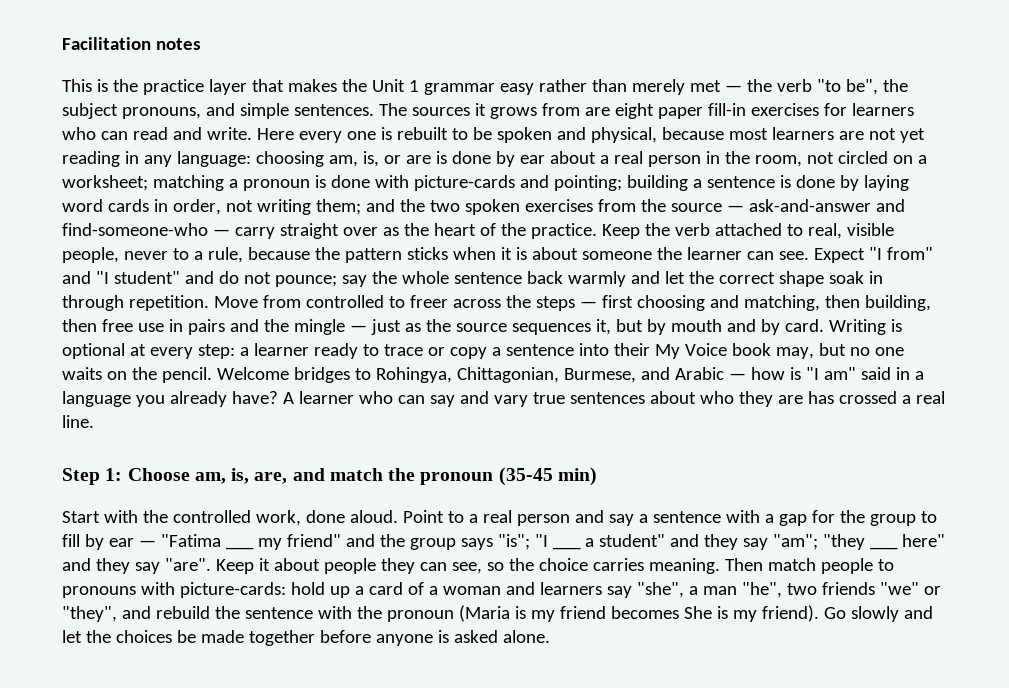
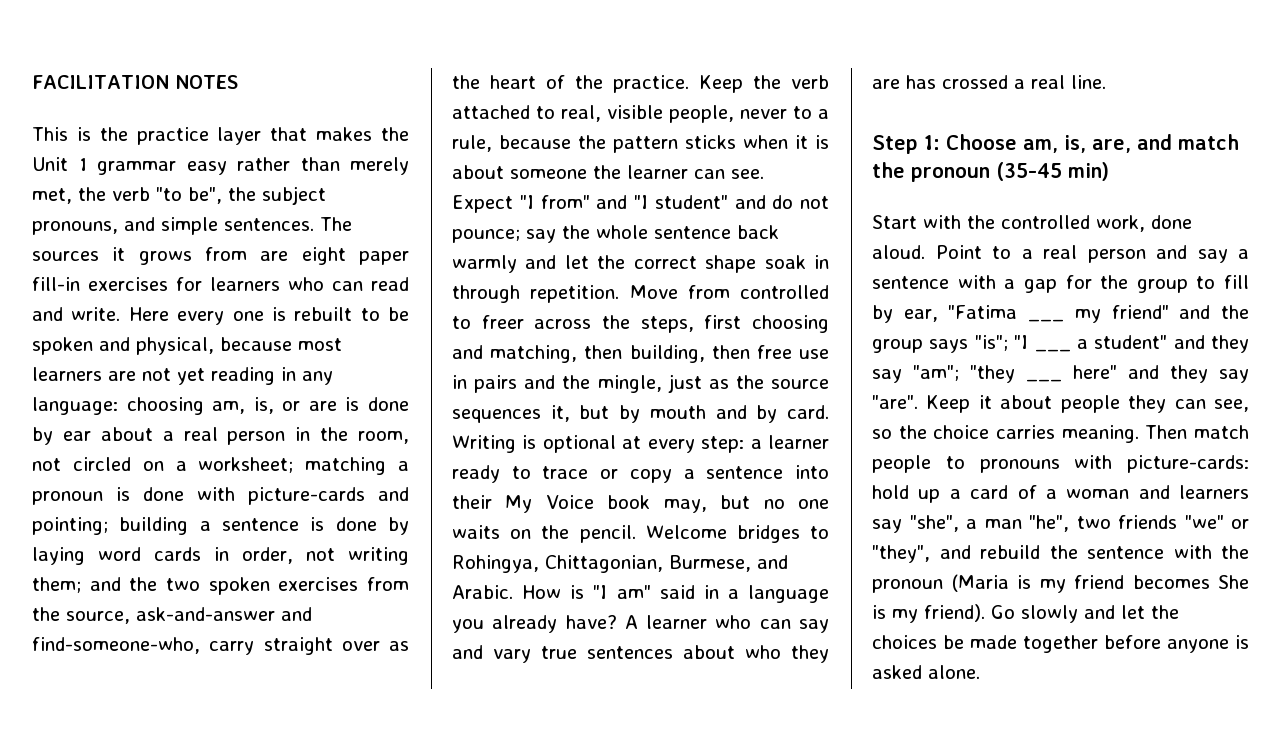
- Facilitation notes
+ FACILITATION NOTES
- This is the practice layer that makes the Unit 1 grammar easy rather than merely met — the verb "to be", the subject pronouns, and simple sentences.
+ This is the practice layer that makes the Unit 1 grammar easy rather than merely met, the verb "to be", the subject pronouns, and simple sentences.
- and the two spoken exercises from the source — ask-and-answer and find-someone-who — carry straight over as the heart of the practice.
+ and the two spoken exercises from the source, ask-and-answer and find-someone-who, carry straight over as the heart of the practice.
- Move from controlled to freer across the steps — first choosing and matching, then building, then free use in pairs and the mingle — just as the source sequences it, but by mouth and by card.
+ Move from controlled to freer across the steps, first choosing and matching, then building, then free use in pairs and the mingle, just as the source sequences it, but by mouth and by card.
- Welcome bridges to Rohingya, Chittagonian, Burmese, and Arabic — how is "I am" said in a language you already have?
+ Welcome bridges to Rohingya, Chittagonian, Burmese, and Arabic. How is "I am" said in a language you already have?
- Point to a real person and say a sentence with a gap for the group to fill by ear — "Fatima ___ my friend" and the group says "is"; "I ___ a student" and they say "am"; "they ___ here" and they say "are".
+ Point to a real person and say a sentence with a gap for the group to fill by ear, "Fatima ___ my friend" and the group says "is"; "I ___ a student" and they say "am"; "they ___ here" and they say "are".

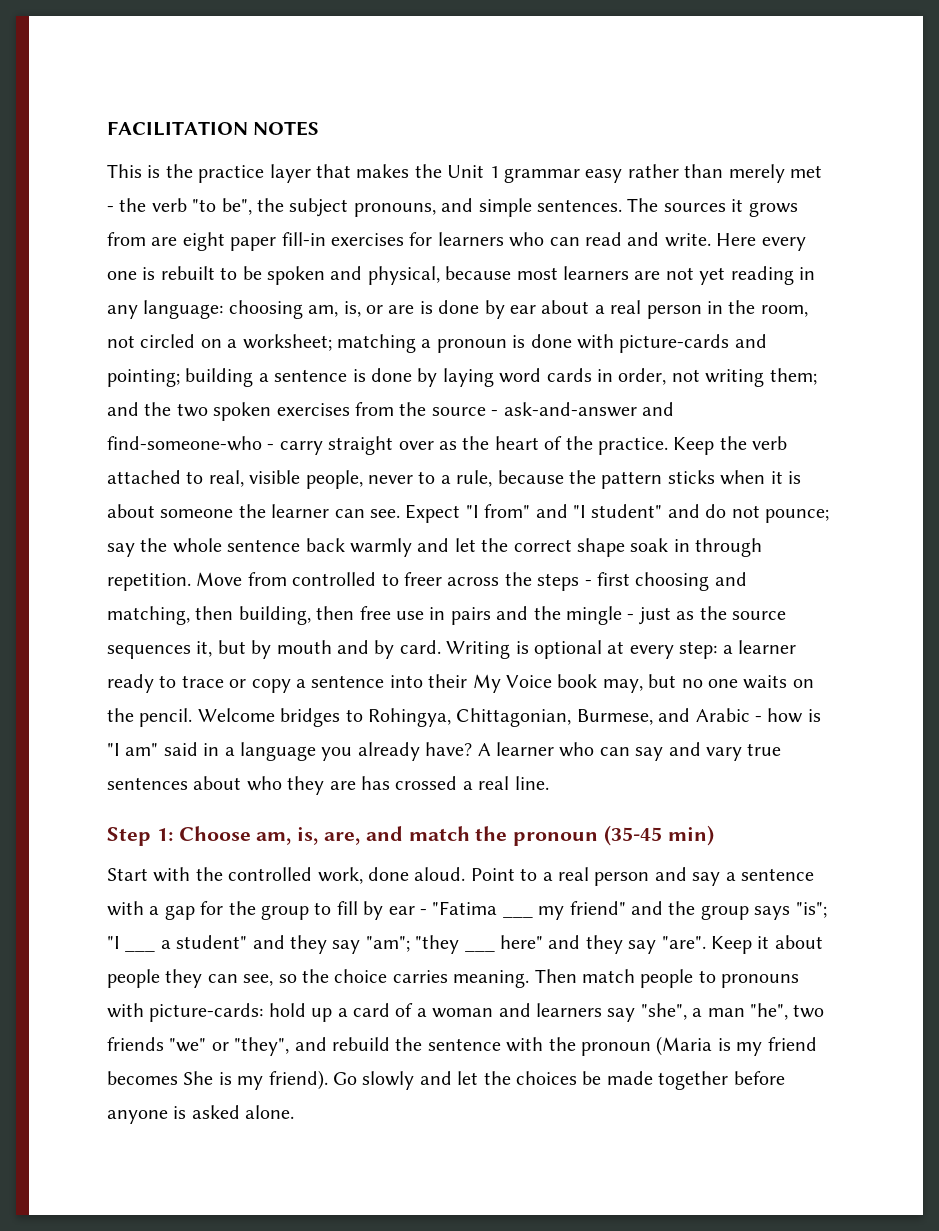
- This is the practice layer that makes the Unit 1 grammar easy rather than merely met, the verb "to be", the subject pronouns, and simple sentences.
+ This is the practice layer that makes the Unit 1 grammar easy rather than merely met - the verb "to be", the subject pronouns, and simple sentences.
- and the two spoken exercises from the source, ask-and-answer and find-someone-who, carry straight over as the heart of the practice.
+ and the two spoken exercises from the source - ask-and-answer and find-someone-who - carry straight over as the heart of the practice.
- Move from controlled to freer across the steps, first choosing and matching, then building, then free use in pairs and the mingle, just as the source sequences it, but by mouth and by card.
+ Move from controlled to freer across the steps - first choosing and matching, then building, then free use in pairs and the mingle - just as the source sequences it, but by mouth and by card.
- Welcome bridges to Rohingya, Chittagonian, Burmese, and Arabic. How is "I am" said in a language you already have?
+ Welcome bridges to Rohingya, Chittagonian, Burmese, and Arabic - how is "I am" said in a language you already have?
- Point to a real person and say a sentence with a gap for the group to fill by ear, "Fatima ___ my friend" and the group says "is"; "I ___ a student" and they say "am"; "they ___ here" and they say "are".
+ Point to a real person and say a sentence with a gap for the group to fill by ear - "Fatima ___ my friend" and the group says "is"; "I ___ a student" and they say "am"; "they ___ here" and they say "are".

